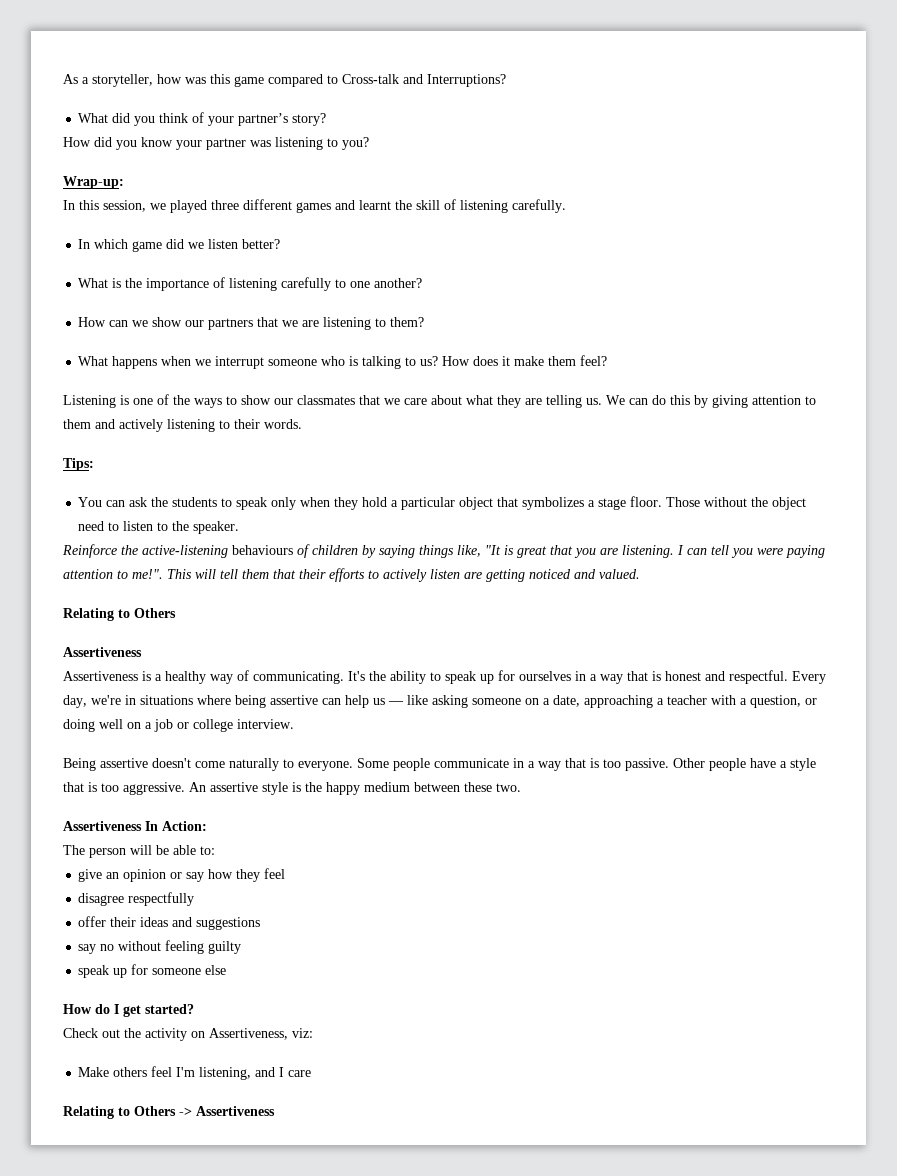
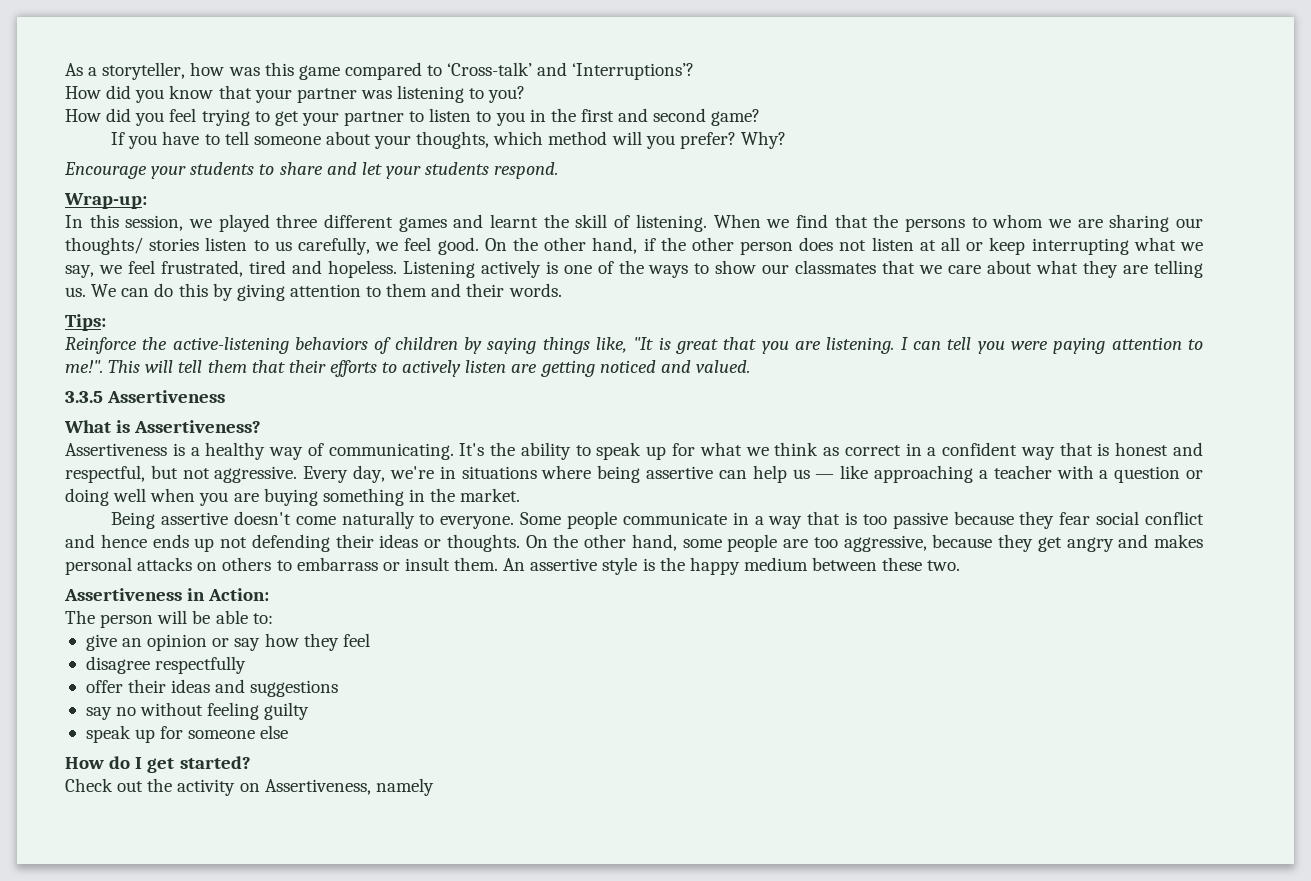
- As a storyteller, how was this game compared to Cross-talk and Interruptions?
- What did you think of your partner’s story?
+ As a storyteller, how was this game compared to ‘Cross-talk’ and ‘Interruptions’?
- How did you know your partner was listening to you?
+ How did you know that your partner was listening to you?
+ How did you feel trying to get your partner to listen to you in the first and second game?
+ If you have to tell someone about your thoughts, which method will you prefer? Why?
+ Encourage your students to share and let your students respond.
- In this session, we played three different games and learnt the skill of listening carefully.
- In which game did we listen better?
- What is the importance of listening carefully to one another?
- How can we show our partners that we are listening to them?
- What happens when we interrupt someone who is talking to us? How does it make them feel?
- Listening is one of the ways to show our classmates that we care about what they are telling us.
+ In this session, we played three different games and learnt the skill of listening. When we find that the persons to whom we are sharing our thoughts/ stories listen to us carefully, we feel good. On the other hand, if the other person does not listen at all or keep interrupting what we say, we feel frustrated, tired and hopeless. Listening actively is one of the ways to show our classmates that we care about what they are telling us.
- We can do this by giving attention to them and actively listening to their words.
+ We can do this by giving attention to them and their words.
- You can ask the students to speak only when they hold a particular object that symbolizes a stage floor. Those without the object need to listen to the speaker.
- Reinforce the active-listening behaviours of children by saying things like, "It is great that you are listening.
+ Reinforce the active-listening behaviors of children by saying things like, "It is great that you are listening.
  This will tell them that their efforts to actively listen are getting noticed and valued.
- Relating to Others
- Assertiveness
+ 3.3.5 Assertiveness
+ What is Assertiveness?
- It's the ability to speak up for ourselves in a way that is honest and respectful.
+ It's the ability to speak up for what we think as correct in a confident way that is honest and respectful, but not aggressive.
- Every day, we're in situations where being assertive can help us — like asking someone on a date, approaching a teacher with a question, or doing well on a job or college interview.
+ Every day, we're in situations where being assertive can help us — like approaching a teacher with a question or doing well when you are buying something in the market.
- Some people communicate in a way that is too passive. Other people have a style that is too aggressive.
+ Some people communicate in a way that is too passive because they fear social conflict and hence ends up not defending their ideas or thoughts. On the other hand, some people are too aggressive, because they get angry and makes personal attacks on others to embarrass or insult them.
- Assertiveness In Action:
+ Assertiveness in Action:
- Check out the activity on Assertiveness, viz:
- Make others feel I'm listening, and I care
- Relating to Others -> Assertiveness
+ Check out the activity on Assertiveness, namely

